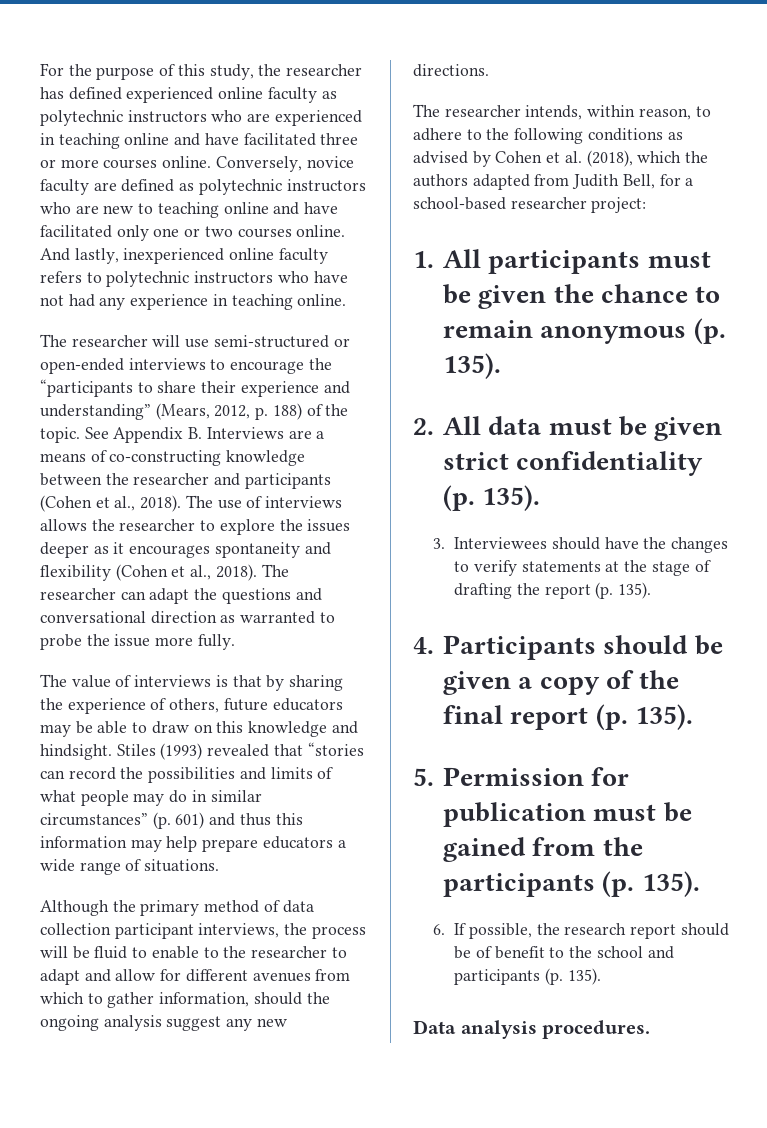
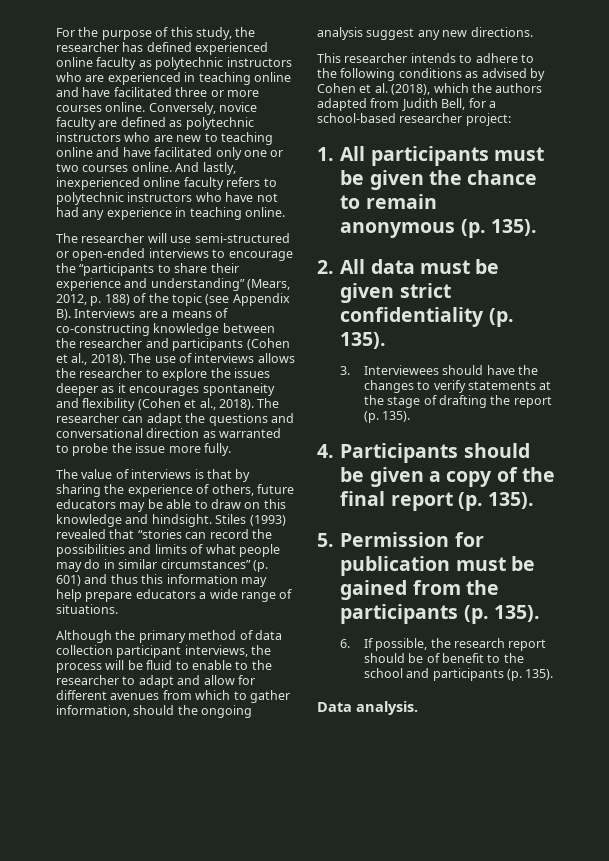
- The researcher will use semi-structured or open-ended interviews to encourage the “participants to share their experience and understanding” (Mears, 2012, p. 188) of the topic. See Appendix B. Interviews are a means of co-constructing knowledge between the researcher and participants (Cohen et al., 2018).
+ The researcher will use semi-structured or open-ended interviews to encourage the “participants to share their experience and understanding” (Mears, 2012, p. 188) of the topic (see Appendix B). Interviews are a means of co-constructing knowledge between the researcher and participants (Cohen et al., 2018).
- The researcher intends, within reason, to adhere to the following conditions as advised by Cohen et al. (2018), which the authors adapted from Judith Bell, for a school-based researcher project:
+ This researcher intends to adhere to the following conditions as advised by Cohen et al. (2018), which the authors adapted from Judith Bell, for a school-based researcher project:
- Data analysis procedures.
+ Data analysis.

